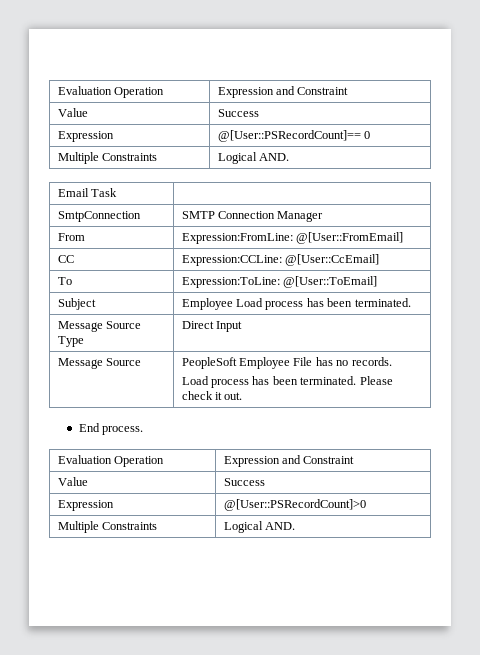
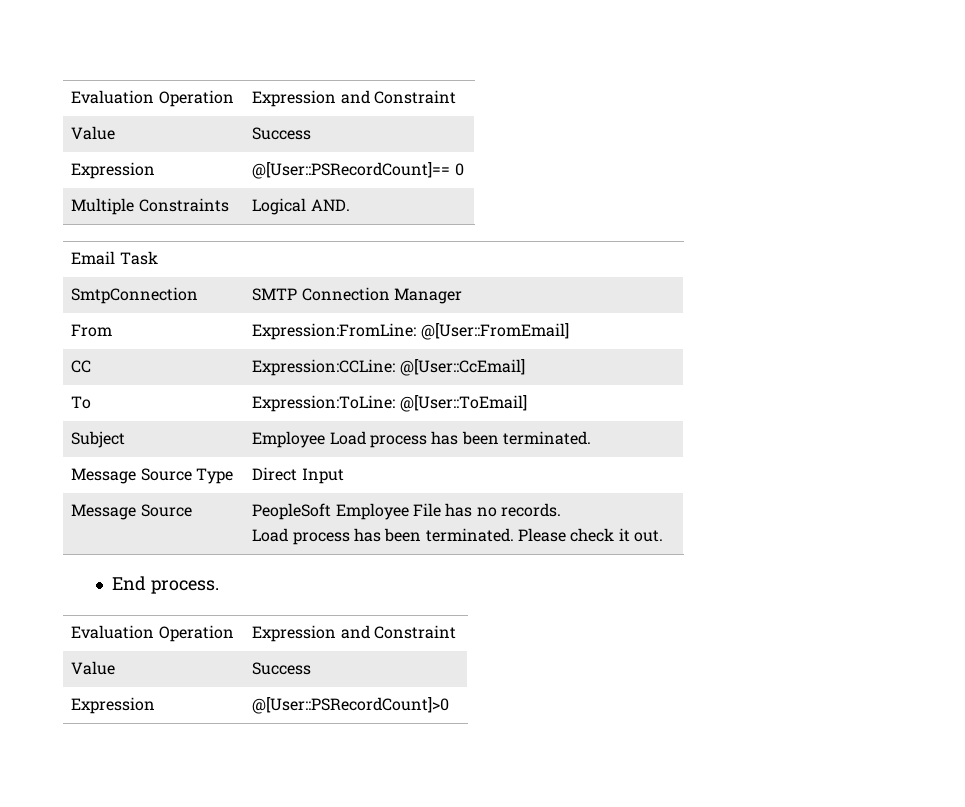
  Expression | @[User::PSRecordCount]>0
- Multiple Constraints | Logical AND.

